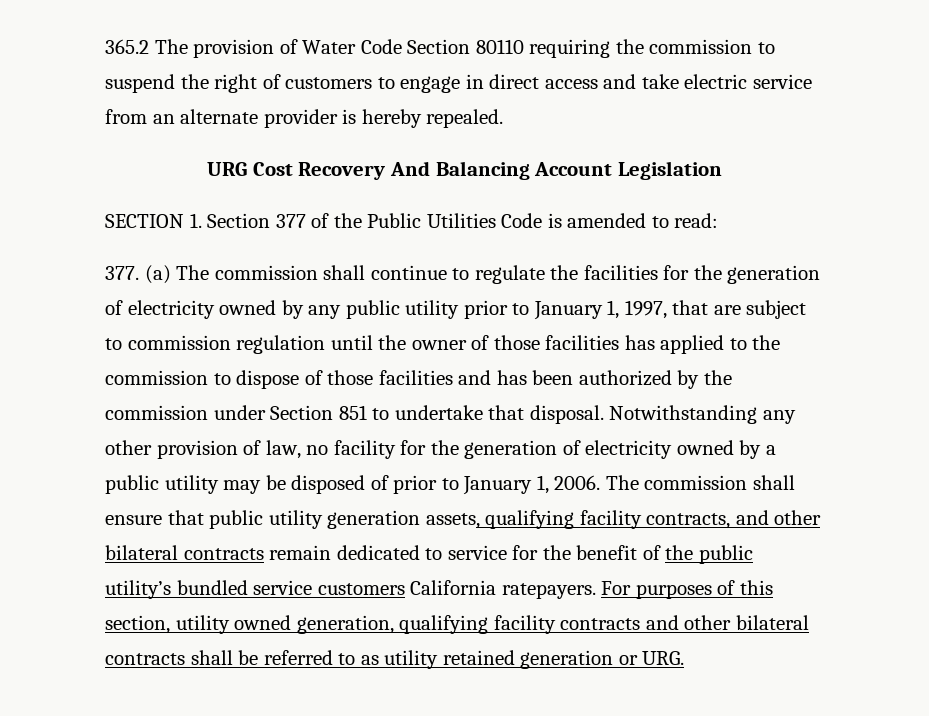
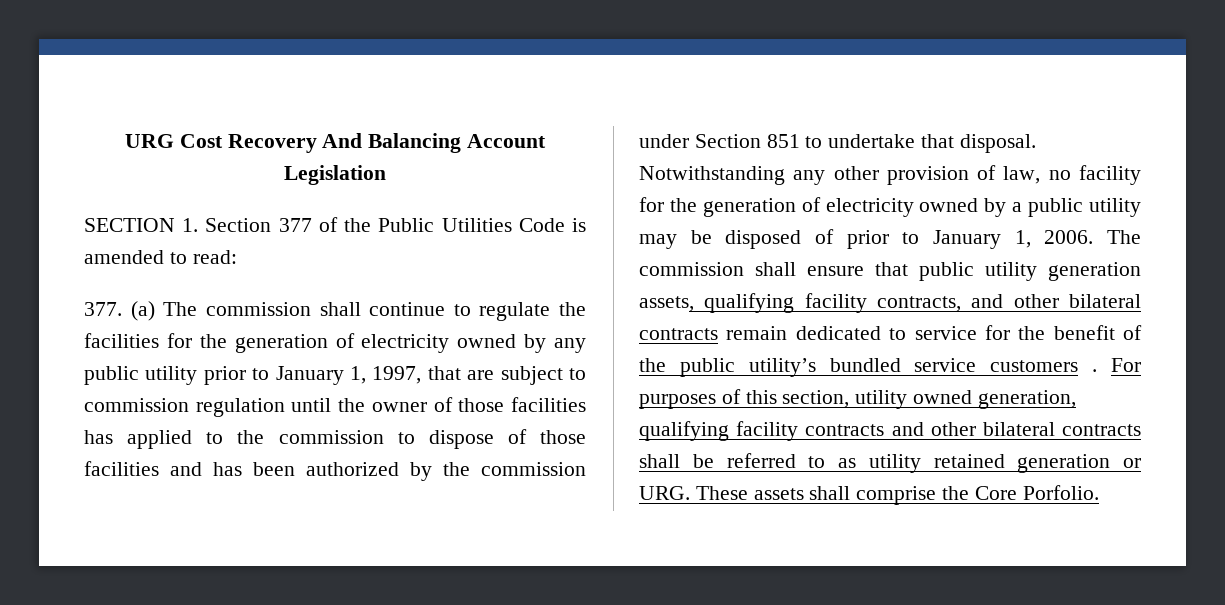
- 365.2 The provision of Water Code Section 80110 requiring the commission to suspend the right of customers to engage in direct access and take electric service from an alternate provider is hereby repealed.
- The commission shall ensure that public utility generation assets, qualifying facility contracts, and other bilateral contracts remain dedicated to service for the benefit of the public utility’s bundled service customers California ratepayers.
+ The commission shall ensure that public utility generation assets, qualifying facility contracts, and other bilateral contracts remain dedicated to service for the benefit of the public utility’s bundled service customers .
- For purposes of this section, utility owned generation, qualifying facility contracts and other bilateral contracts shall be referred to as utility retained generation or URG.
+ For purposes of this section, utility owned generation, qualifying facility contracts and other bilateral contracts shall be referred to as utility retained generation or URG. These assets shall comprise the Core Porfolio.

